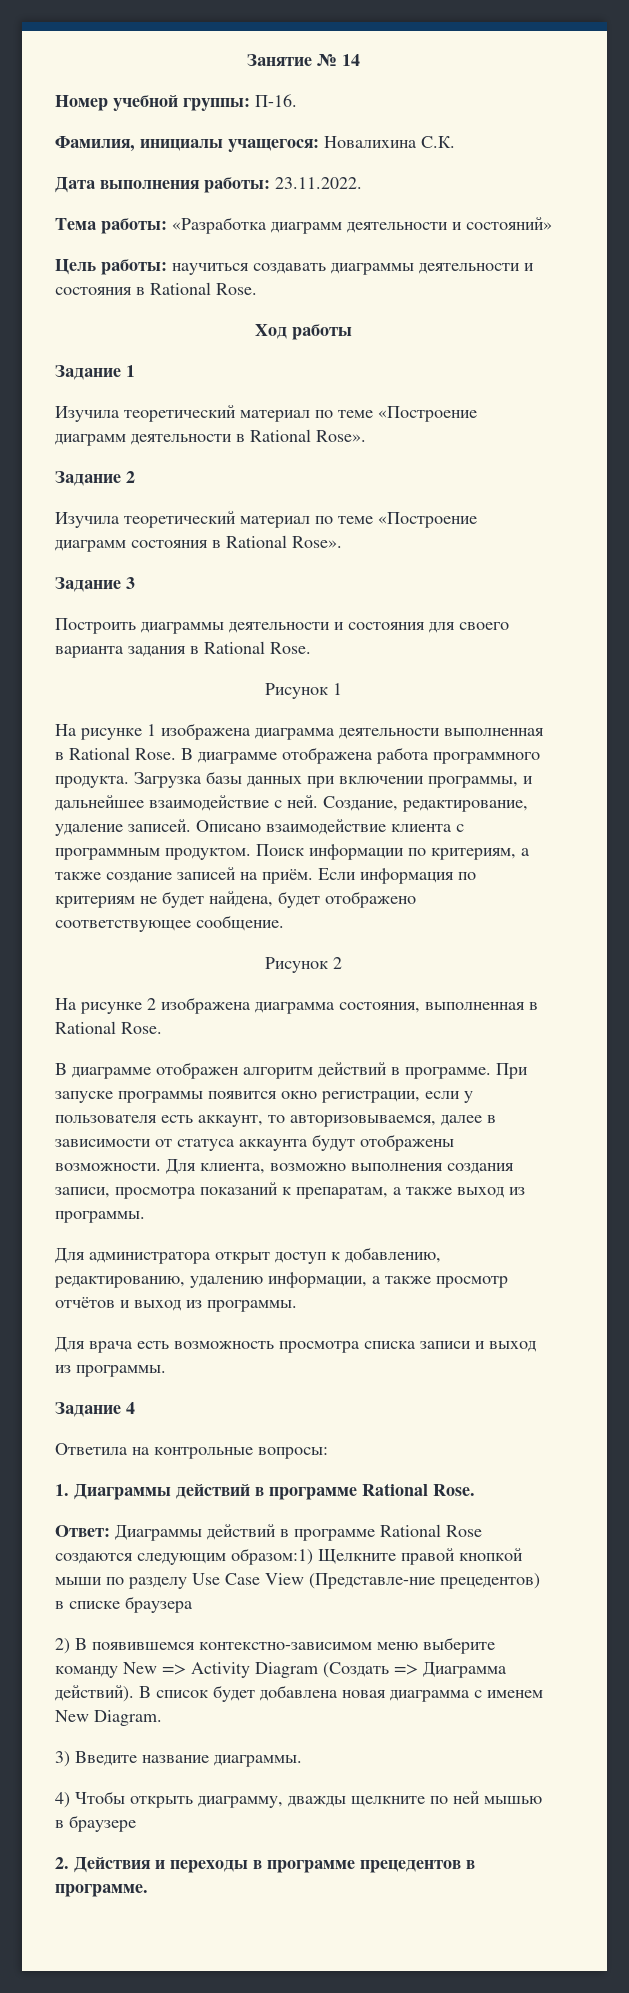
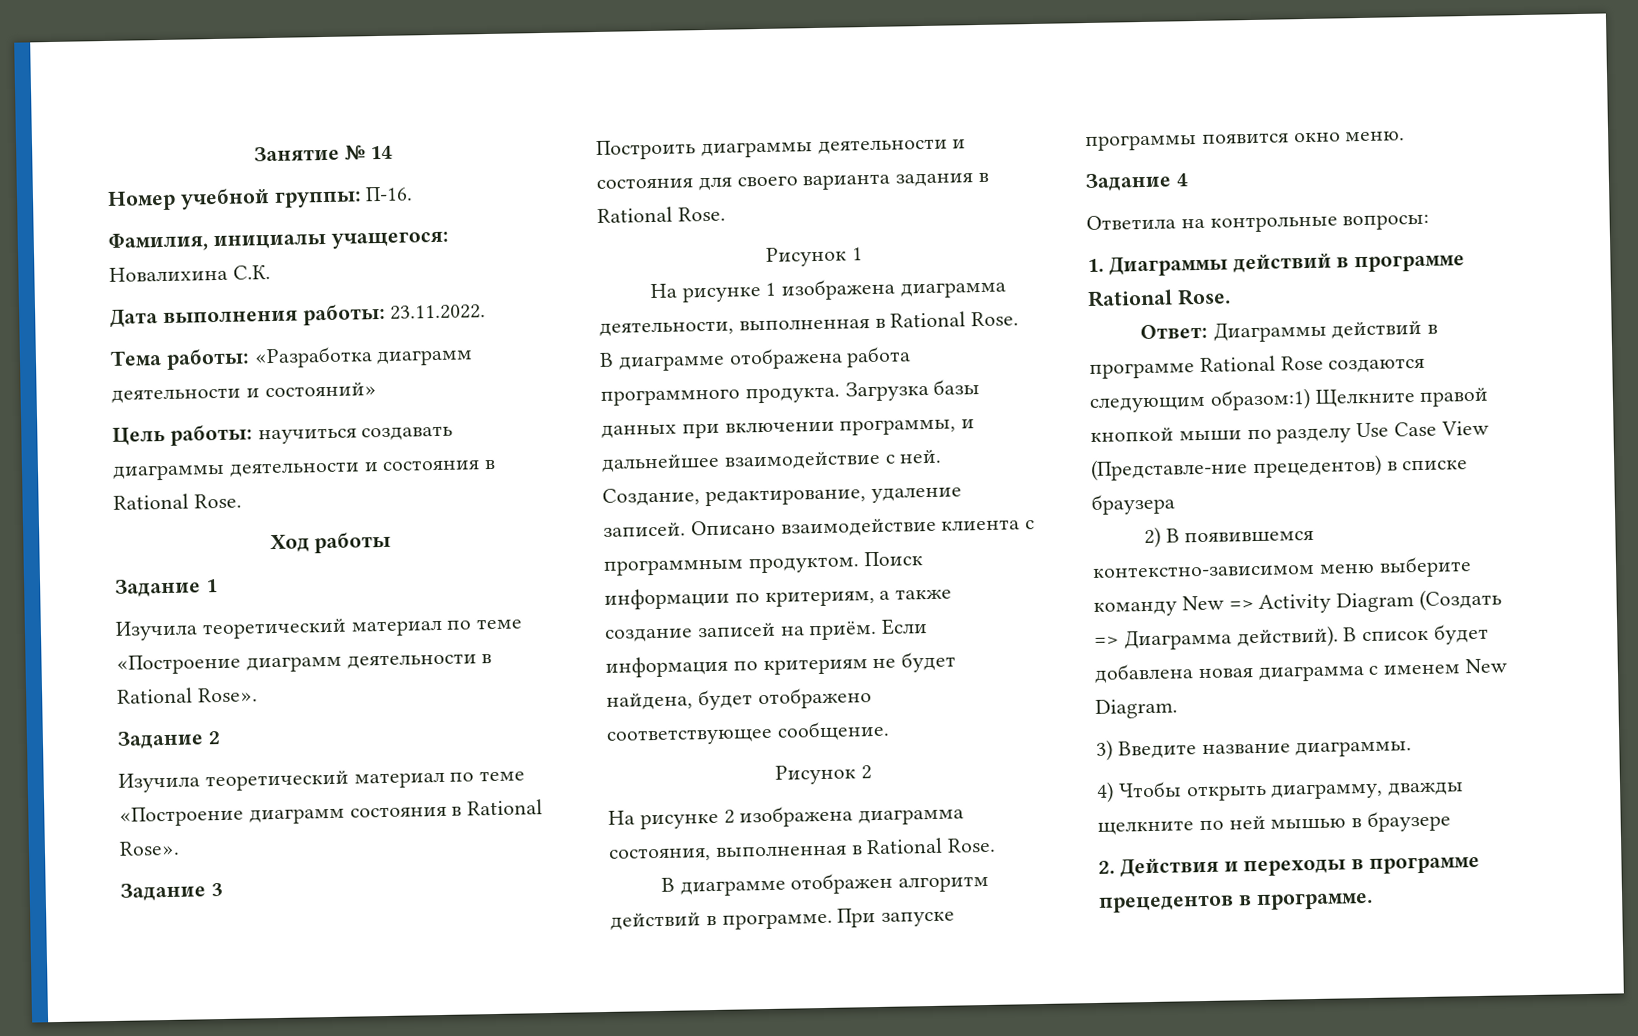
- На рисунке 1 изображена диаграмма деятельности выполненная в Rational Rose.
+ На рисунке 1 изображена диаграмма деятельности, выполненная в Rational Rose.
- При запуске программы появится окно регистрации, если у пользователя есть аккаунт, то авторизовываемся, далее в зависимости от статуса аккаунта будут отображены возможности. Для клиента, возможно выполнения создания записи, просмотра показаний к препаратам, а также выход из программы.
- Для администратора открыт доступ к добавлению, редактированию, удалению информации, а также просмотр отчётов и выход из программы.
- Для врача есть возможность просмотра списка записи и выход из программы.
+ При запуске программы появится окно меню.

